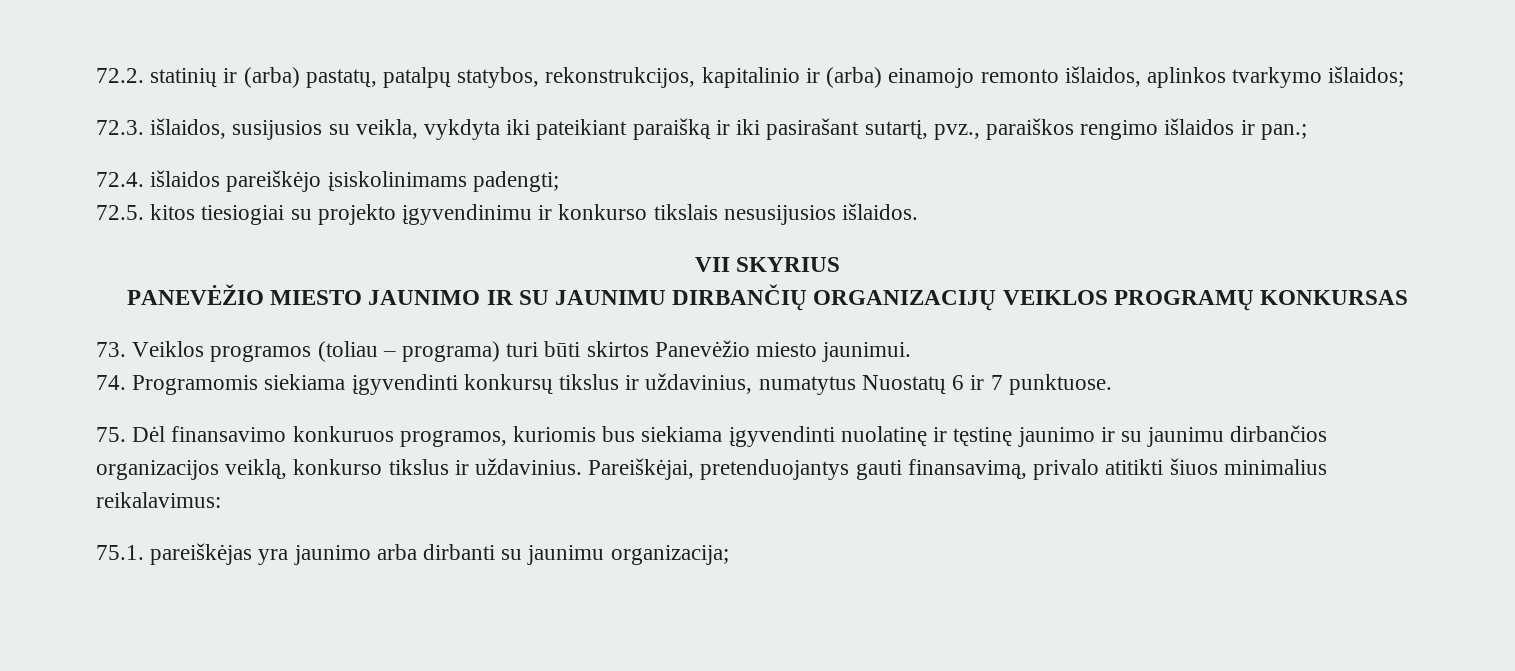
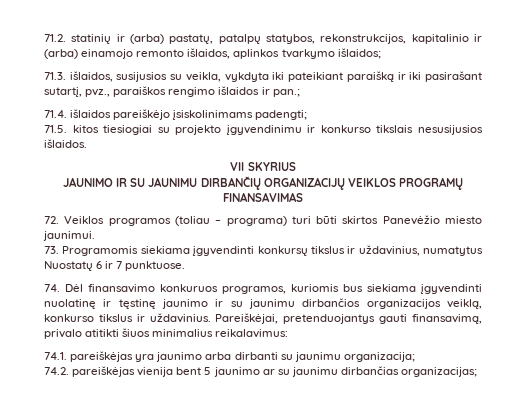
- 72.2. statinių ir (arba) pastatų, patalpų statybos, rekonstrukcijos, kapitalinio ir (arba) einamojo remonto išlaidos, aplinkos tvarkymo išlaidos;
+ 71.2. statinių ir (arba) pastatų, patalpų statybos, rekonstrukcijos, kapitalinio ir (arba) einamojo remonto išlaidos, aplinkos tvarkymo išlaidos;
- 72.3. išlaidos, susijusios su veikla, vykdyta iki pateikiant paraišką ir iki pasirašant sutartį, pvz., paraiškos rengimo išlaidos ir pan.;
+ 71.3. išlaidos, susijusios su veikla, vykdyta iki pateikiant paraišką ir iki pasirašant sutartį, pvz., paraiškos rengimo išlaidos ir pan.;
- 72.4. išlaidos pareiškėjo įsiskolinimams padengti;
+ 71.4. išlaidos pareiškėjo įsiskolinimams padengti;
- 72.5. kitos tiesiogiai su projekto įgyvendinimu ir konkurso tikslais nesusijusios išlaidos.
+ 71.5. kitos tiesiogiai su projekto įgyvendinimu ir konkurso tikslais nesusijusios išlaidos.
- PANEVĖŽIO MIESTO JAUNIMO IR SU JAUNIMU DIRBANČIŲ ORGANIZACIJŲ VEIKLOS PROGRAMŲ KONKURSAS
- 73. Veiklos programos (toliau – programa) turi būti skirtos Panevėžio miesto jaunimui.
+ JAUNIMO IR SU JAUNIMU DIRBANČIŲ ORGANIZACIJŲ VEIKLOS PROGRAMŲ FINANSAVIMAS
+ 72. Veiklos programos (toliau – programa) turi būti skirtos Panevėžio miesto jaunimui.
- 74. Programomis siekiama įgyvendinti konkursų tikslus ir uždavinius, numatytus Nuostatų 6 ir 7 punktuose.
+ 73. Programomis siekiama įgyvendinti konkursų tikslus ir uždavinius, numatytus Nuostatų 6 ir 7 punktuose.
- 75. Dėl finansavimo konkuruos programos, kuriomis bus siekiama įgyvendinti nuolatinę ir tęstinę jaunimo ir su jaunimu dirbančios organizacijos veiklą, konkurso tikslus ir uždavinius.
+ 74. Dėl finansavimo konkuruos programos, kuriomis bus siekiama įgyvendinti nuolatinę ir tęstinę jaunimo ir su jaunimu dirbančios organizacijos veiklą, konkurso tikslus ir uždavinius.
- 75.1. pareiškėjas yra jaunimo arba dirbanti su jaunimu organizacija;
+ 74.1. pareiškėjas yra jaunimo arba dirbanti su jaunimu organizacija;
+ 74.2. pareiškėjas vienija bent 5 jaunimo ar su jaunimu dirbančias organizacijas;

